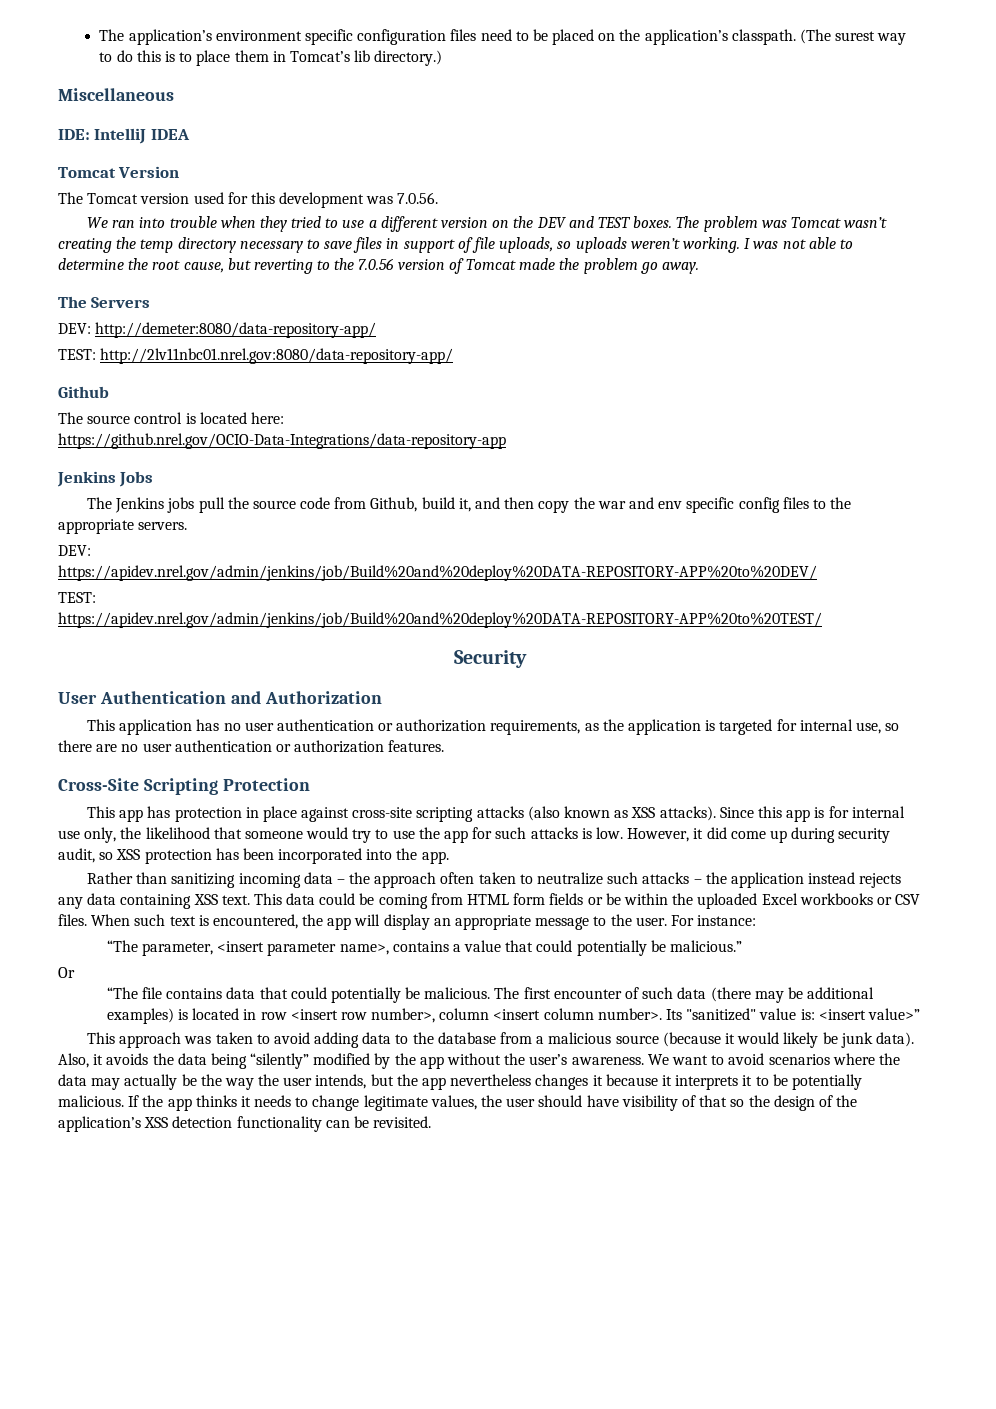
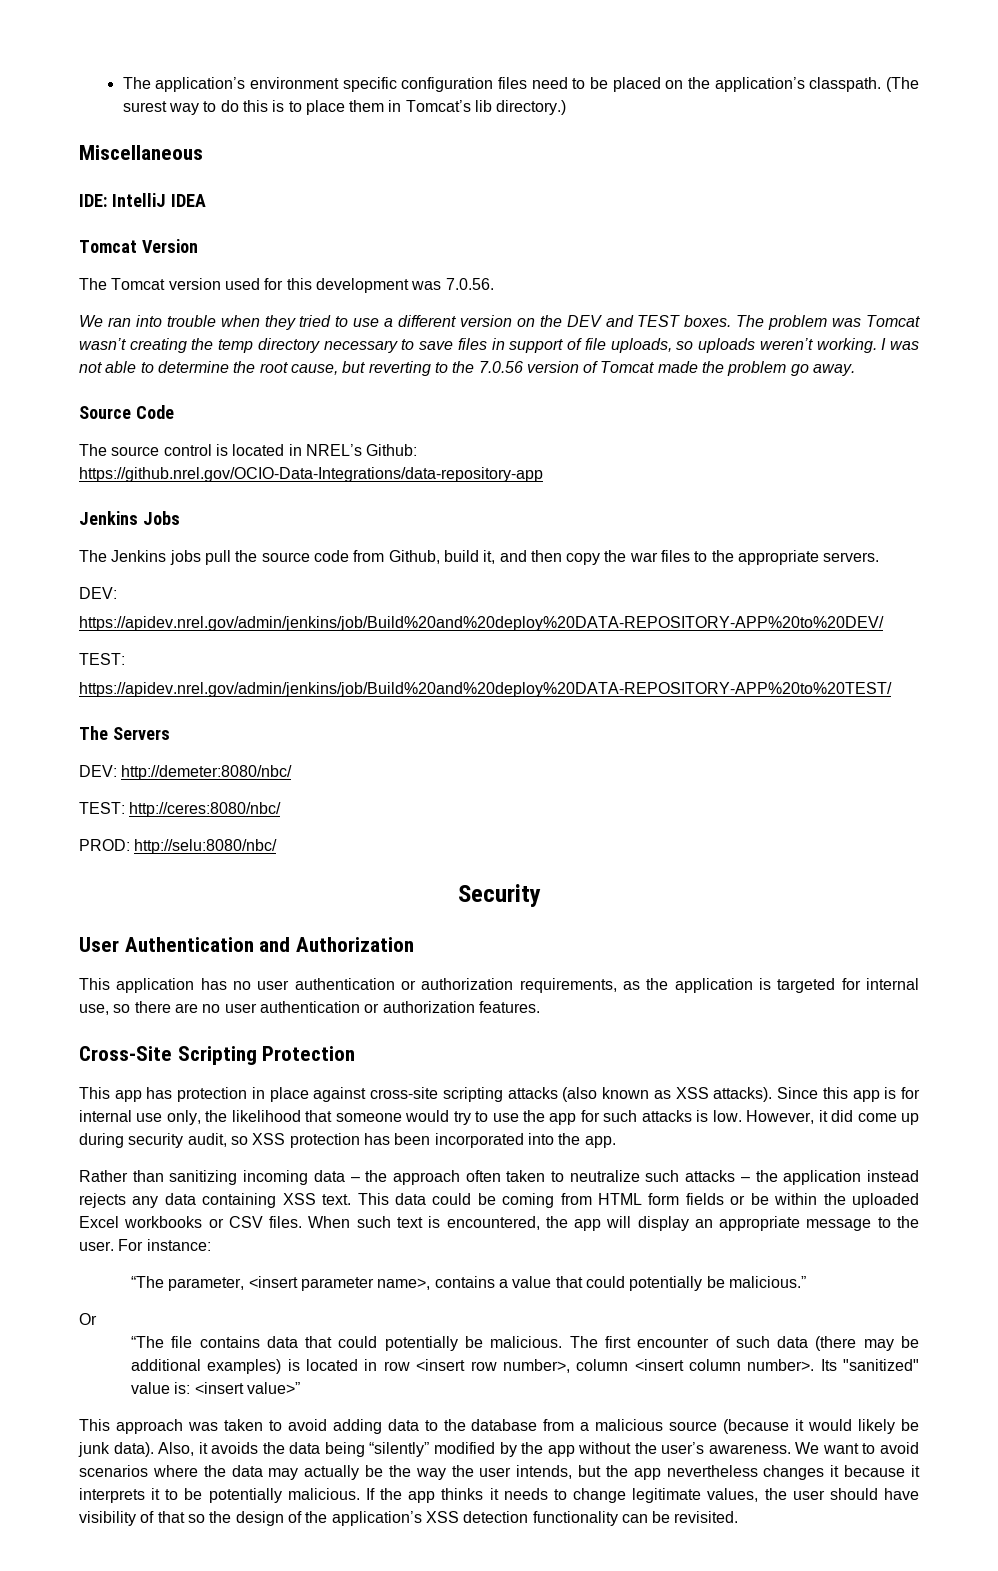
- The Servers
- DEV: http://demeter:8080/data-repository-app/
- TEST: http://2lv11nbc01.nrel.gov:8080/data-repository-app/
- Github
+ Source Code
- The source control is located here:
+ The source control is located in NREL’s Github:
- The Jenkins jobs pull the source code from Github, build it, and then copy the war and env specific config files to the appropriate servers.
+ The Jenkins jobs pull the source code from Github, build it, and then copy the war files to the appropriate servers.
+ The Servers
+ DEV: http://demeter:8080/nbc/
+ TEST: http://ceres:8080/nbc/
+ PROD: http://selu:8080/nbc/

